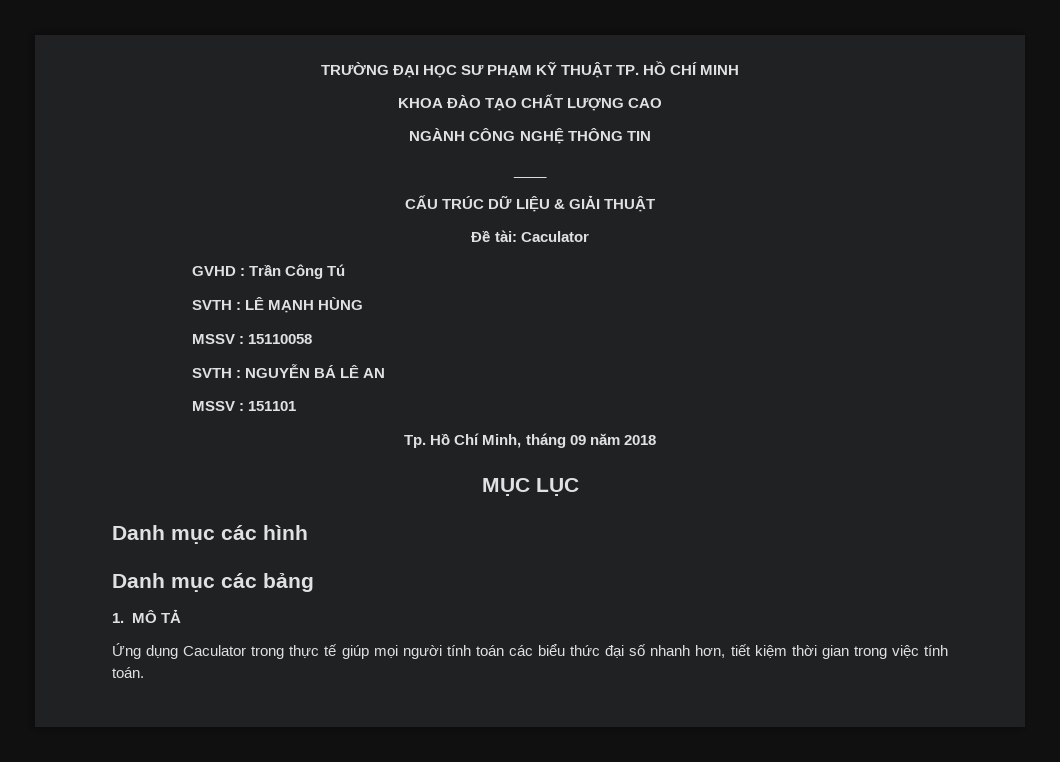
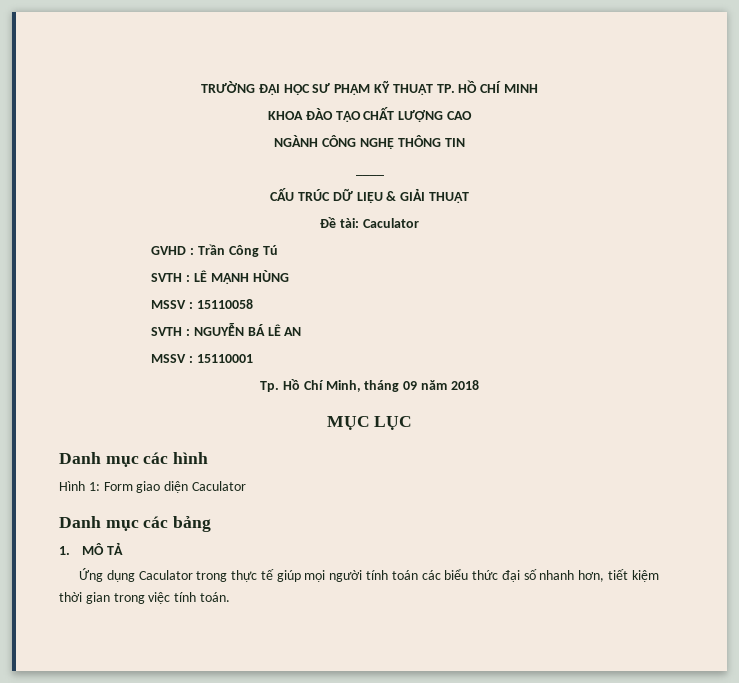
- MSSV : 151101
+ MSSV : 15110001
+ Hình 1: Form giao diện Caculator

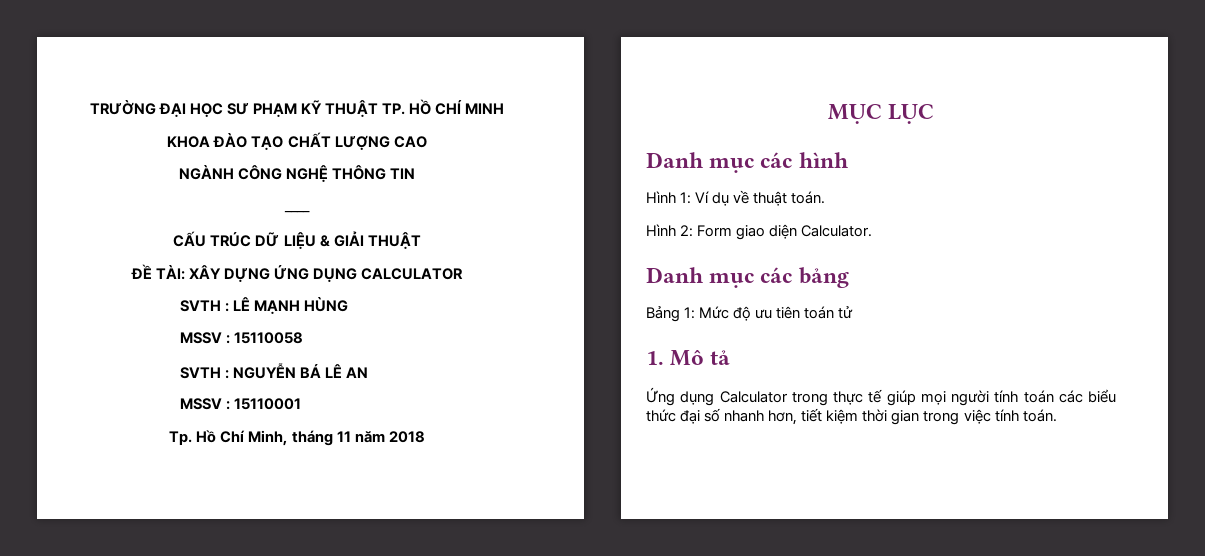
- Đề tài: Caculator
- GVHD : Trần Công Tú
+ ĐỀ TÀI: XÂY DỰNG ỨNG DỤNG CALCULATOR
- Tp. Hồ Chí Minh, tháng 09 năm 2018
+ Tp. Hồ Chí Minh, tháng 11 năm 2018
- Hình 1: Form giao diện Caculator
+ Hình 1: Ví dụ về thuật toán.
+ Hình 2: Form giao diện Calculator.
- 1. MÔ TẢ
+ Bảng 1: Mức độ ưu tiên toán tử
+ 1. Mô tả
- Ứng dụng Caculator trong thực tế giúp mọi người tính toán các biểu thức đại số nhanh hơn, tiết kiệm thời gian trong việc tính toán.
+ Ứng dụng Calculator trong thực tế giúp mọi người tính toán các biểu thức đại số nhanh hơn, tiết kiệm thời gian trong việc tính toán.

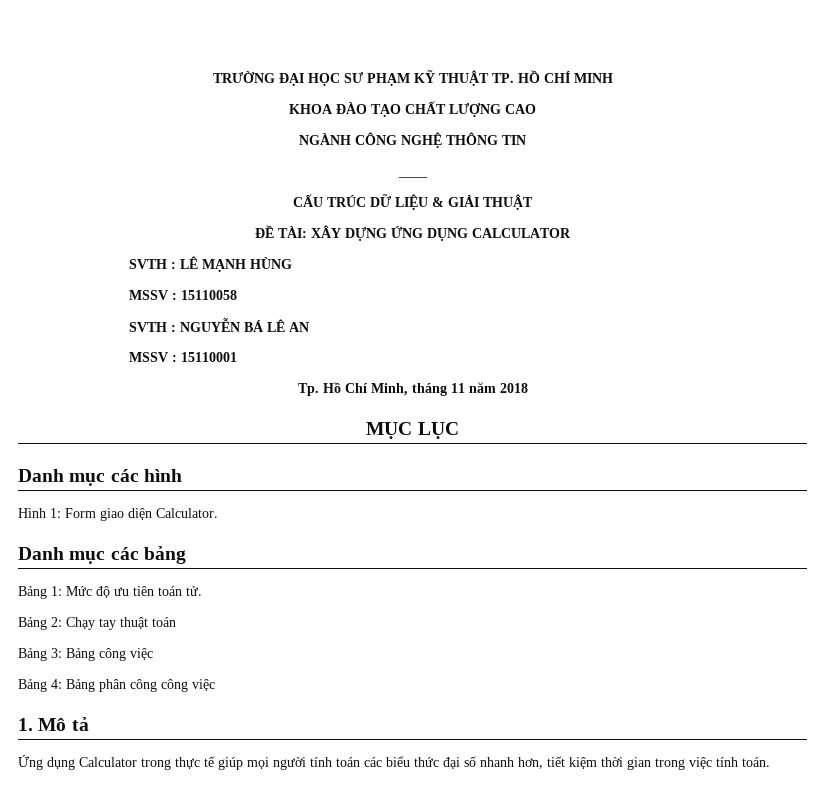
- Hình 1: Ví dụ về thuật toán.
- Hình 2: Form giao diện Calculator.
+ Hình 1: Form giao diện Calculator.
- Bảng 1: Mức độ ưu tiên toán tử
+ Bảng 1: Mức độ ưu tiên toán tử.
+ Bảng 2: Chạy tay thuật toán
+ Bảng 3: Bảng công việc
+ Bảng 4: Bảng phân công công việc

